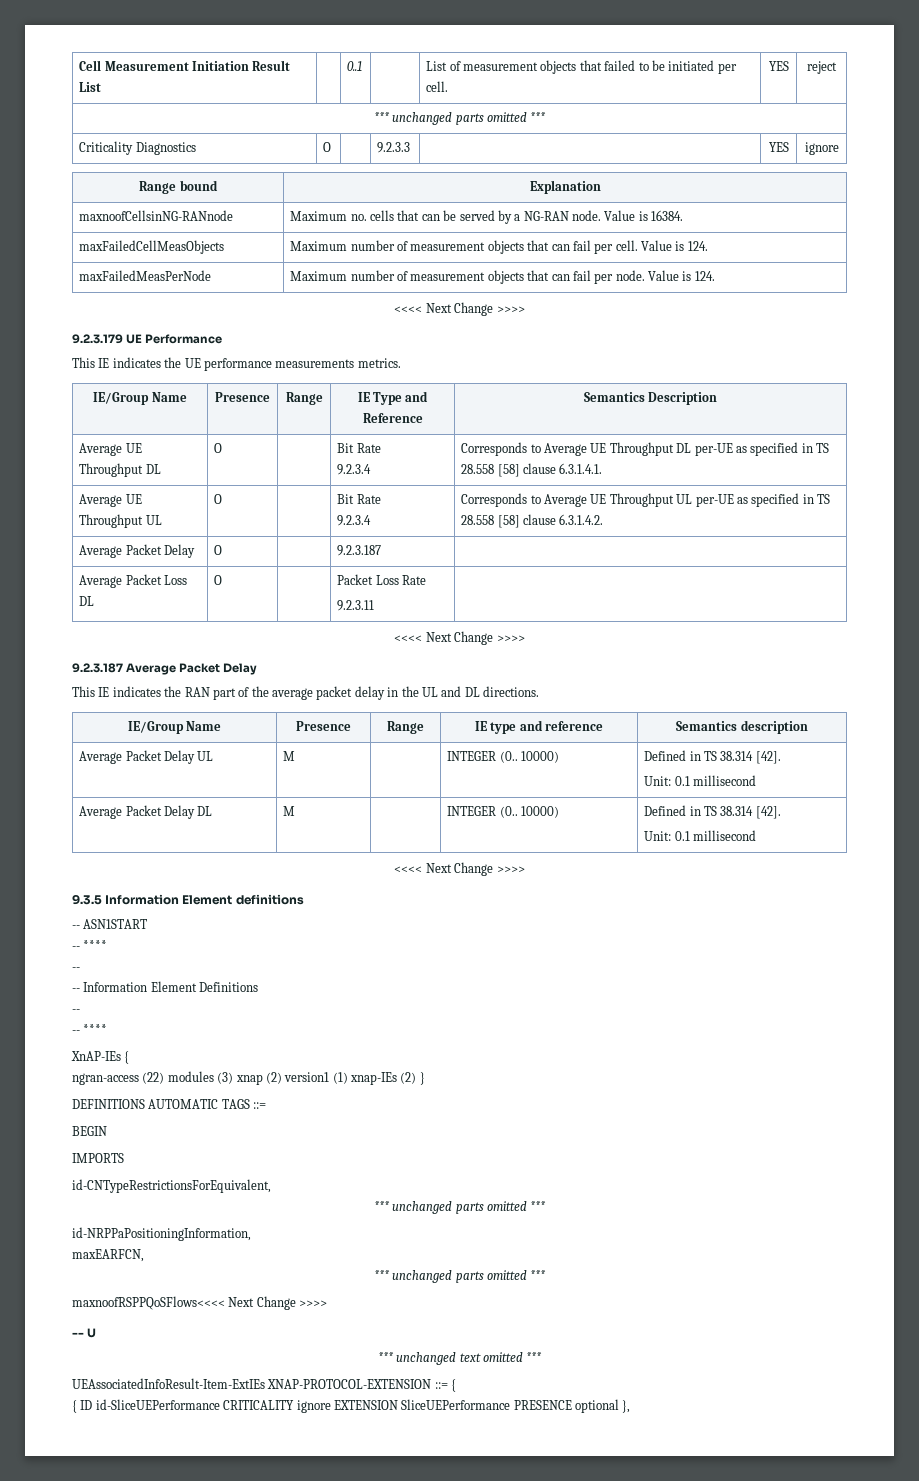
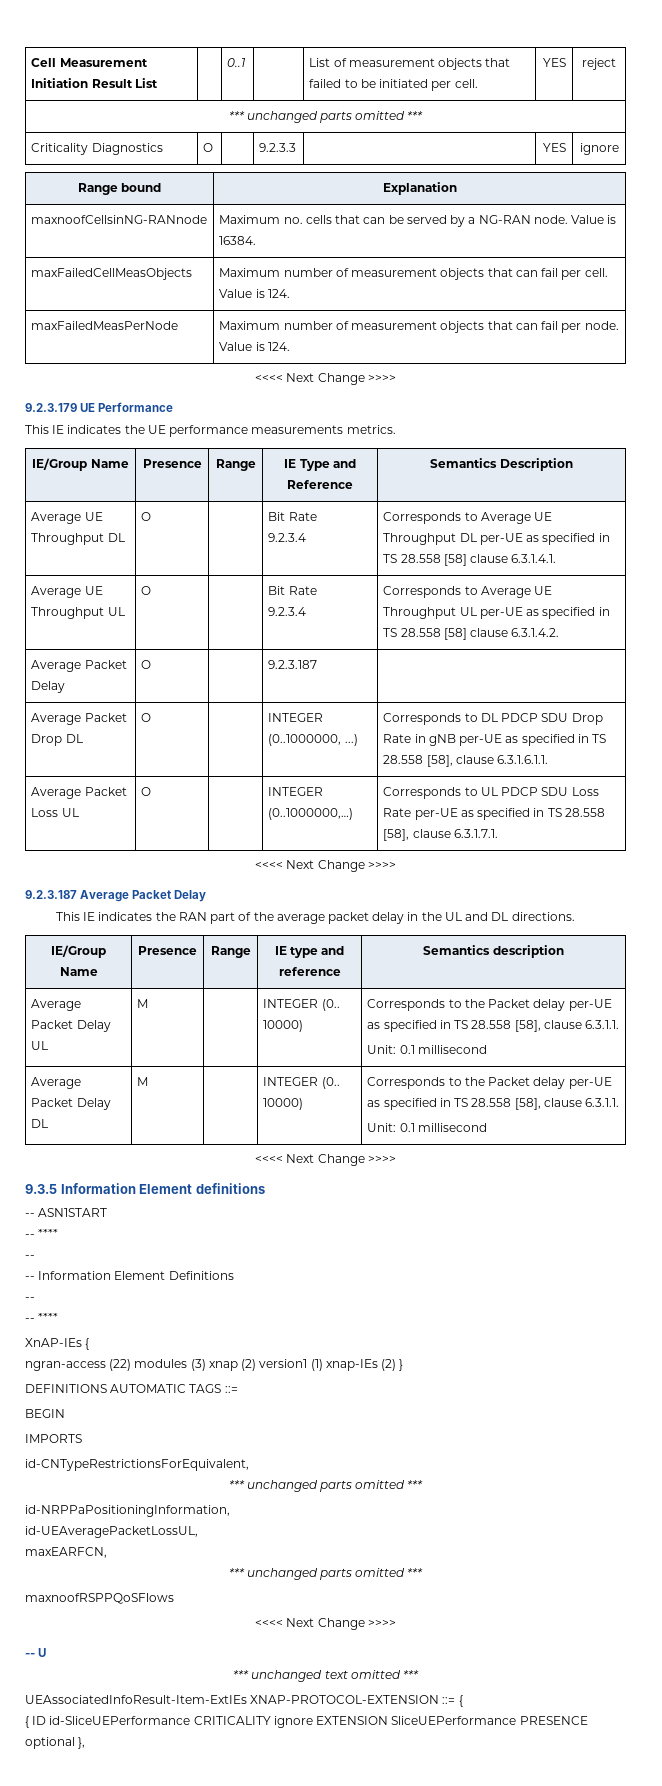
- Average Packet Loss DL | O | | Packet Loss Rate
- 9.2.3.11 |
+ Average Packet Drop DL | O | | INTEGER (0..1000000, ...) | Corresponds to DL PDCP SDU Drop Rate in gNB per-UE as specified in TS 28.558 [58], clause 6.3.1.6.1.1.
+ Average Packet Loss UL | O | | INTEGER (0..1000000,…) | Corresponds to UL PDCP SDU Loss Rate per-UE as specified in TS 28.558 [58], clause 6.3.1.7.1.
- Average Packet Delay UL | M | | INTEGER (0.. 10000) | Defined in TS 38.314 [42].
+ Average Packet Delay UL | M | | INTEGER (0.. 10000) | Corresponds to the Packet delay per-UE as specified in TS 28.558 [58], clause 6.3.1.1.
- Average Packet Delay DL | M | | INTEGER (0.. 10000) | Defined in TS 38.314 [42].
+ Average Packet Delay DL | M | | INTEGER (0.. 10000) | Corresponds to the Packet delay per-UE as specified in TS 28.558 [58], clause 6.3.1.1.
+ id-UEAveragePacketLossUL,
- maxnoofRSPPQoSFlows<<<< Next Change >>>>
+ maxnoofRSPPQoSFlows
+ <<<< Next Change >>>>

